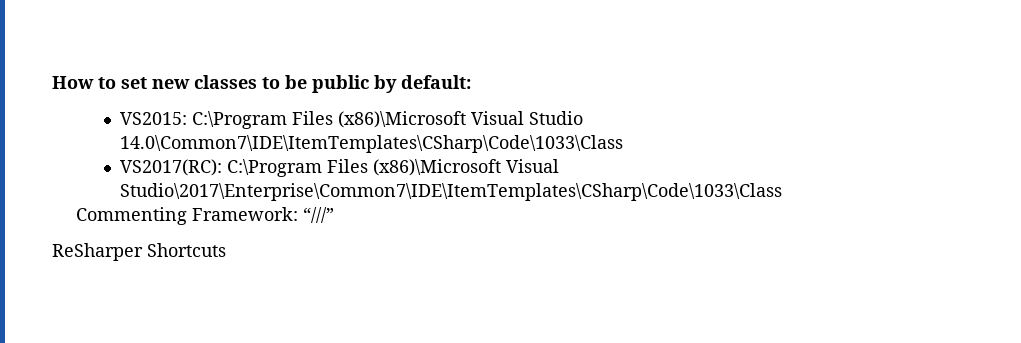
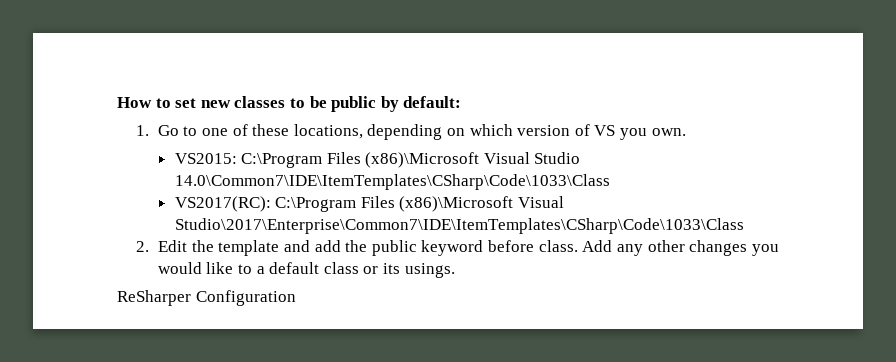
+ 1. Go to one of these locations, depending on which version of VS you own.
- Commenting Framework: “///”
+ 2. Edit the template and add the public keyword before class. Add any other changes you would like to a default class or its usings.
- ReSharper Shortcuts
+ ReSharper Configuration

